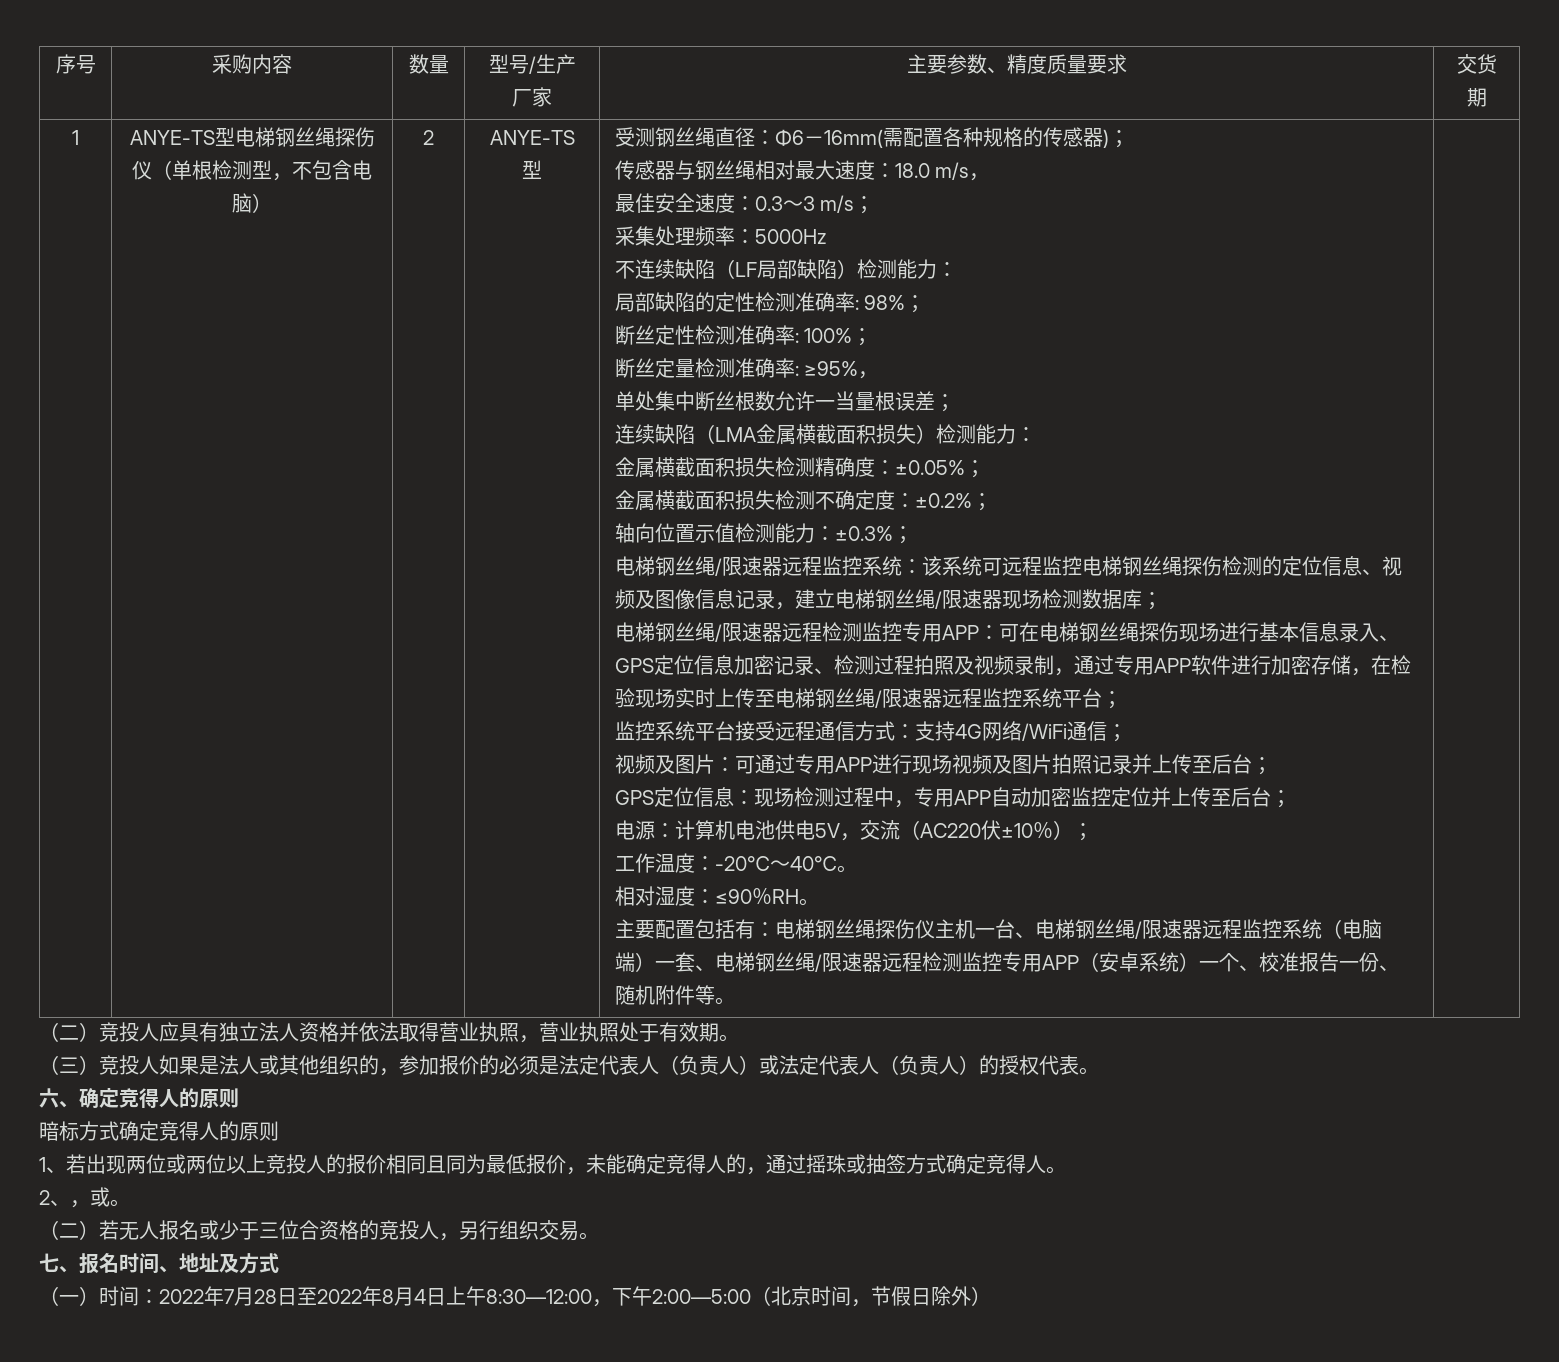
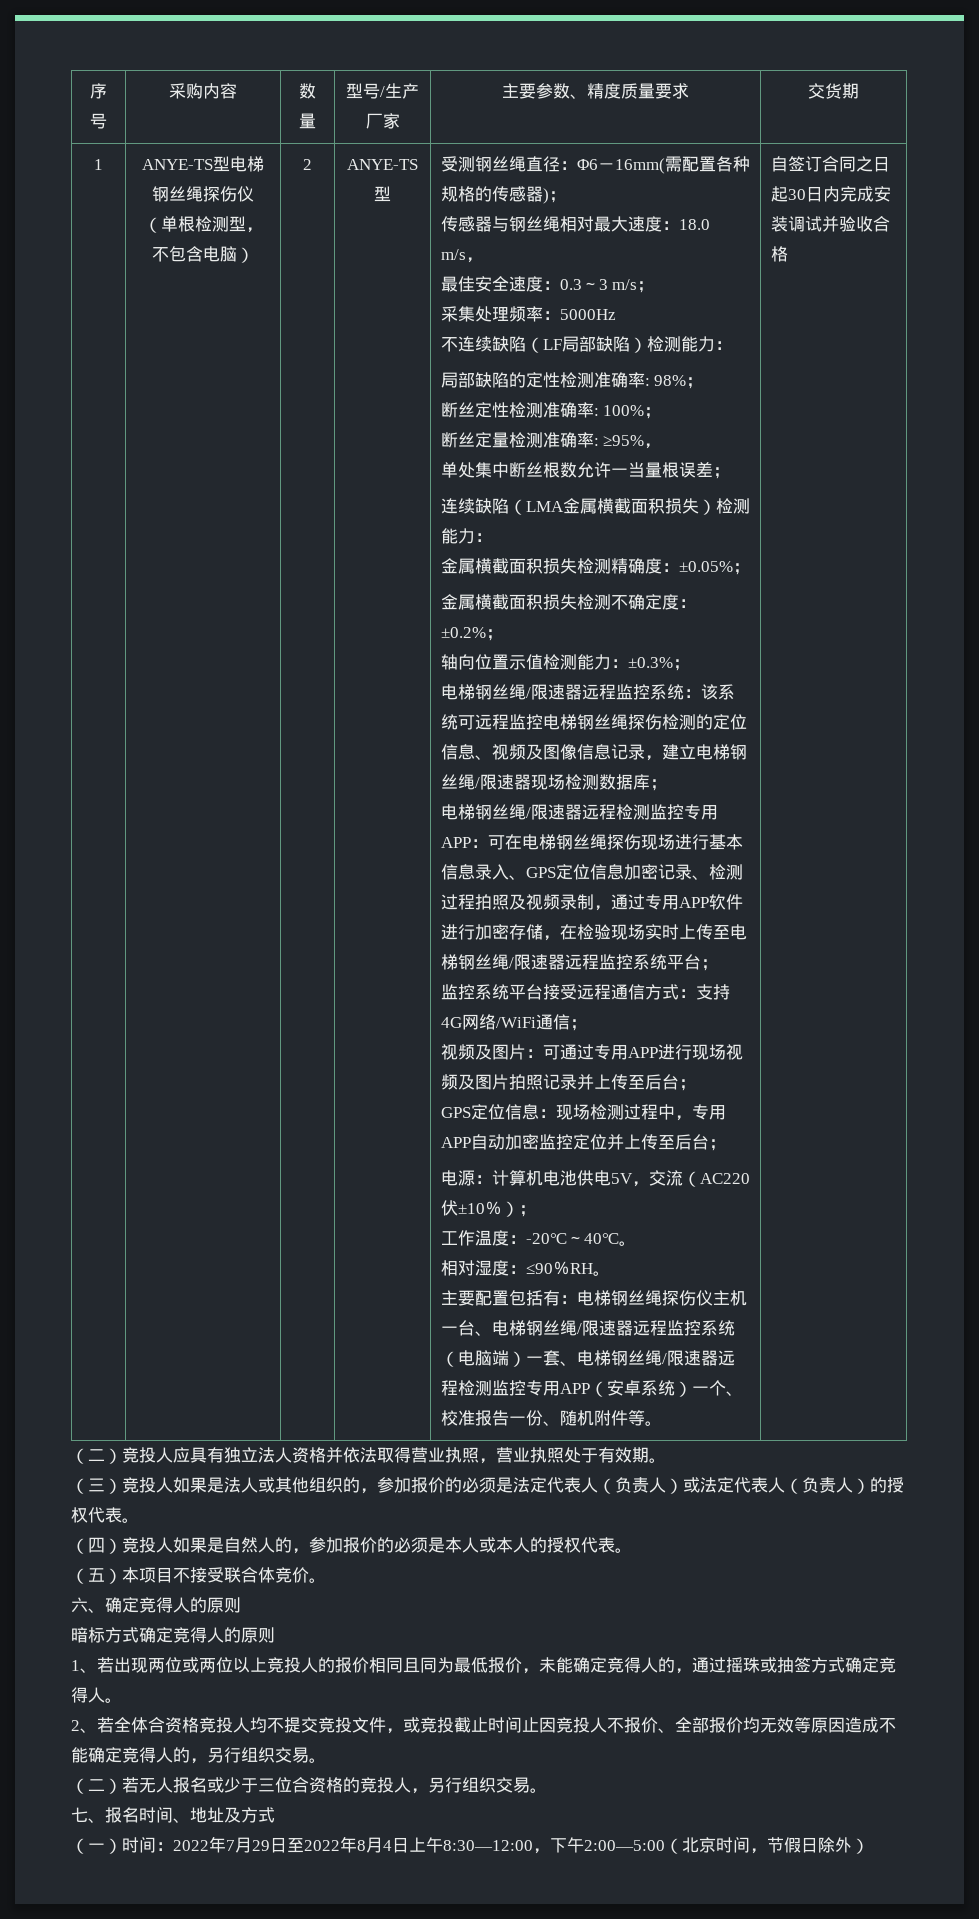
+ 自签订合同之日起30日内完成安装调试并验收合格
+ （四）竞投人如果是自然人的，参加报价的必须是本人或本人的授权代表。
+ （五）本项目不接受联合体竞价。
- 2、，或。
+ 2、若全体合资格竞投人均不提交竞投文件，或竞投截止时间止因竞投人不报价、全部报价均无效等原因造成不能确定竞得人的，另行组织交易。
- （一）时间：2022年7月28日至2022年8月4日上午8:30—12:00，下午2:00—5:00（北京时间，节假日除外）
+ （一）时间：2022年7月29日至2022年8月4日上午8:30—12:00，下午2:00—5:00（北京时间，节假日除外）

